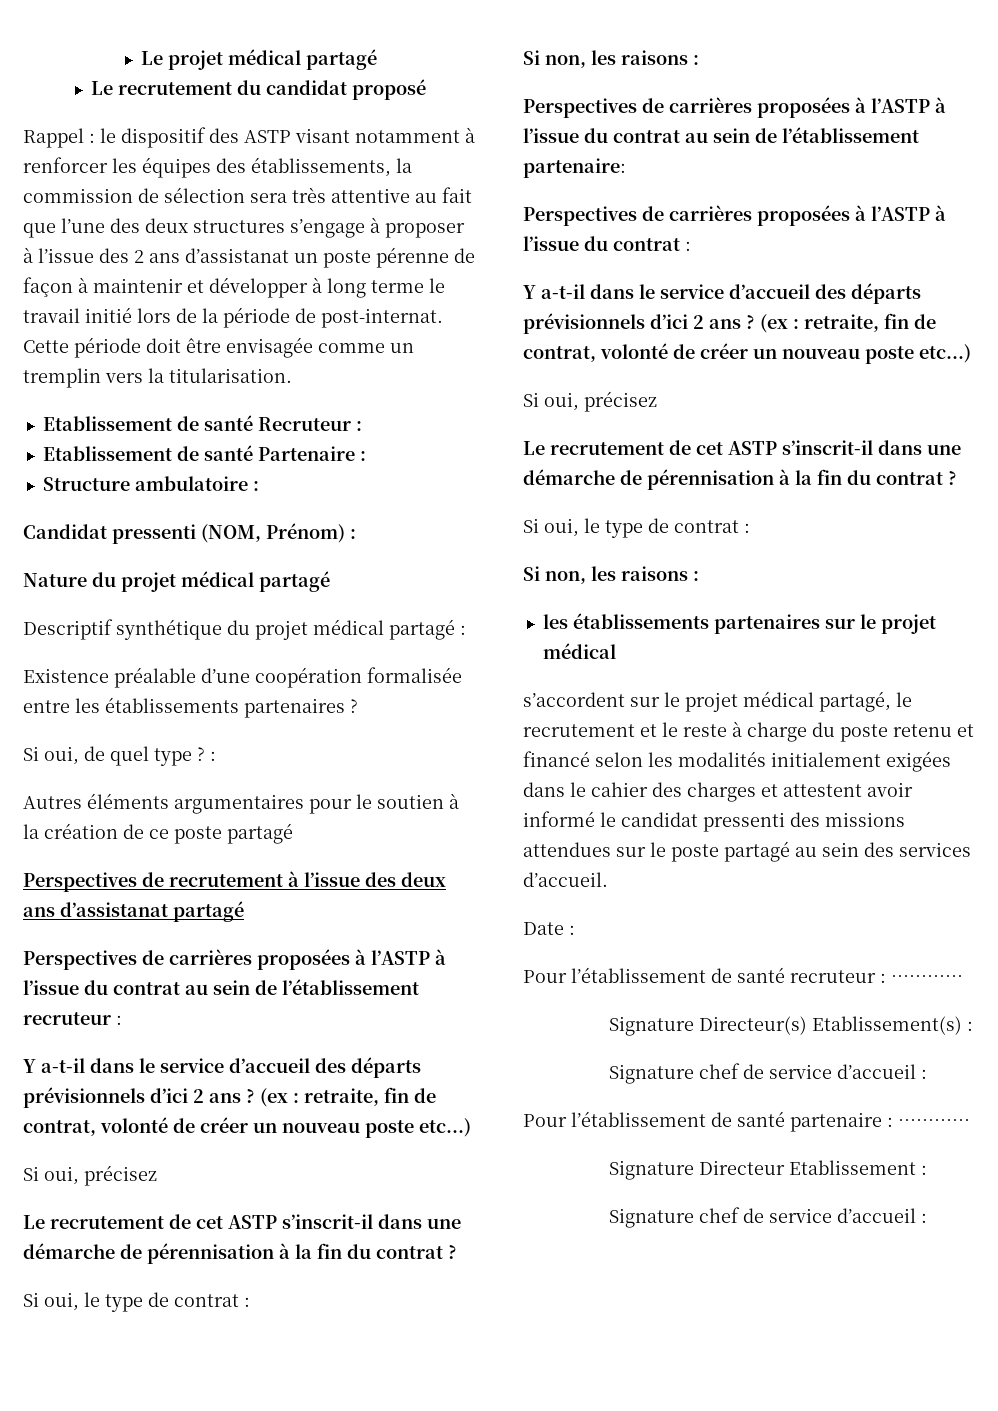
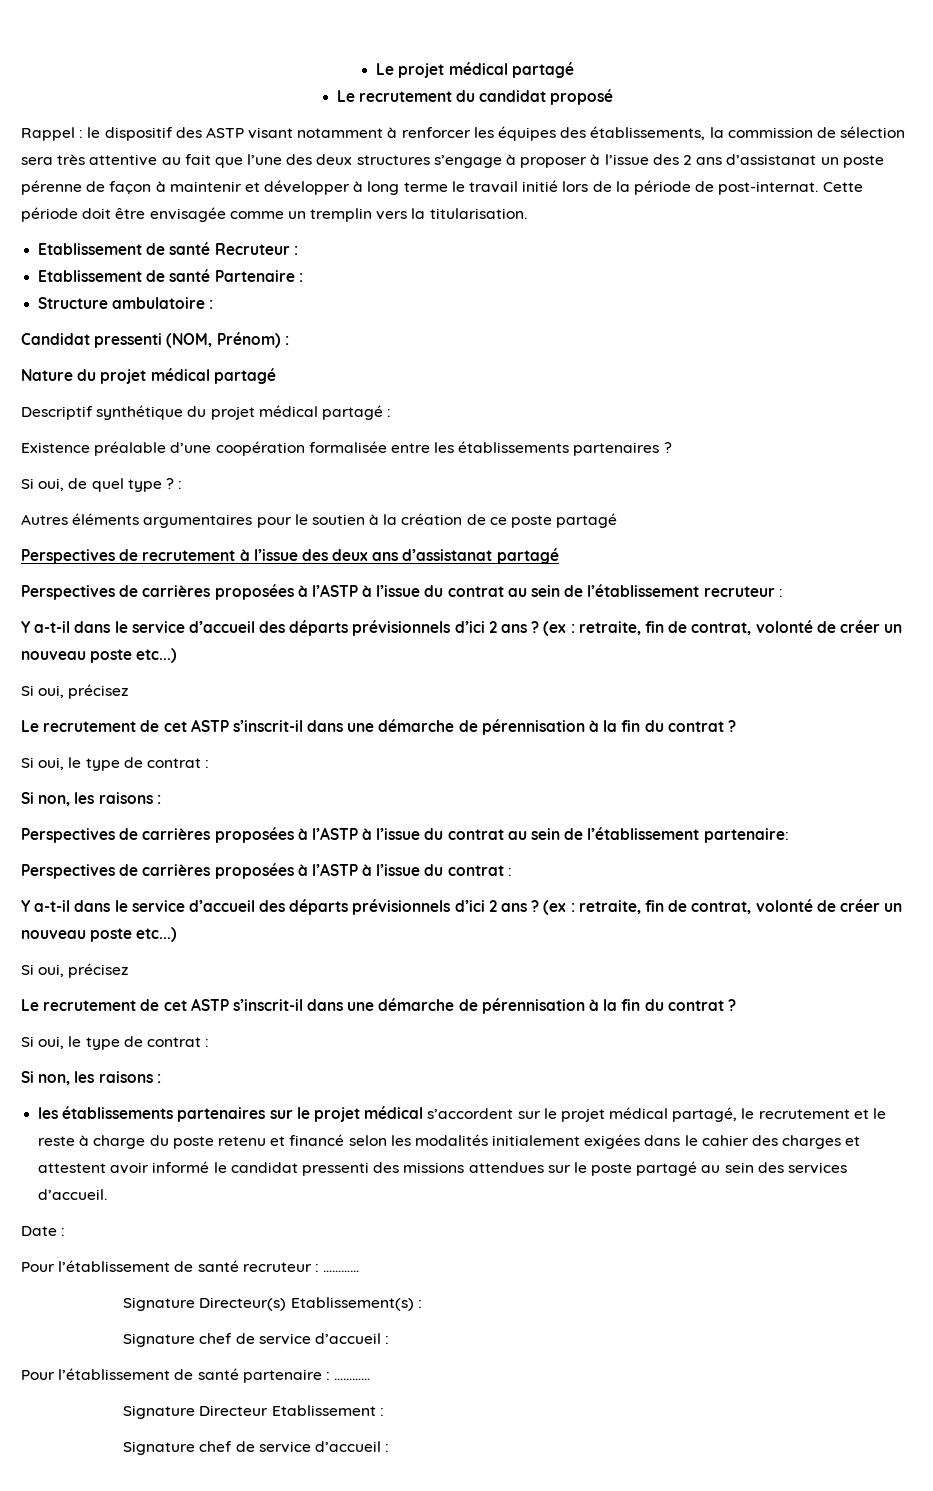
- les établissements partenaires sur le projet médical
- s’accordent sur le projet médical partagé, le recrutement et le reste à charge du poste retenu et financé selon les modalités initialement exigées dans le cahier des charges et attestent avoir informé le candidat pressenti des missions attendues sur le poste partagé au sein des services d’accueil.
+ les établissements partenaires sur le projet médical s’accordent sur le projet médical partagé, le recrutement et le reste à charge du poste retenu et financé selon les modalités initialement exigées dans le cahier des charges et attestent avoir informé le candidat pressenti des missions attendues sur le poste partagé au sein des services d’accueil.

